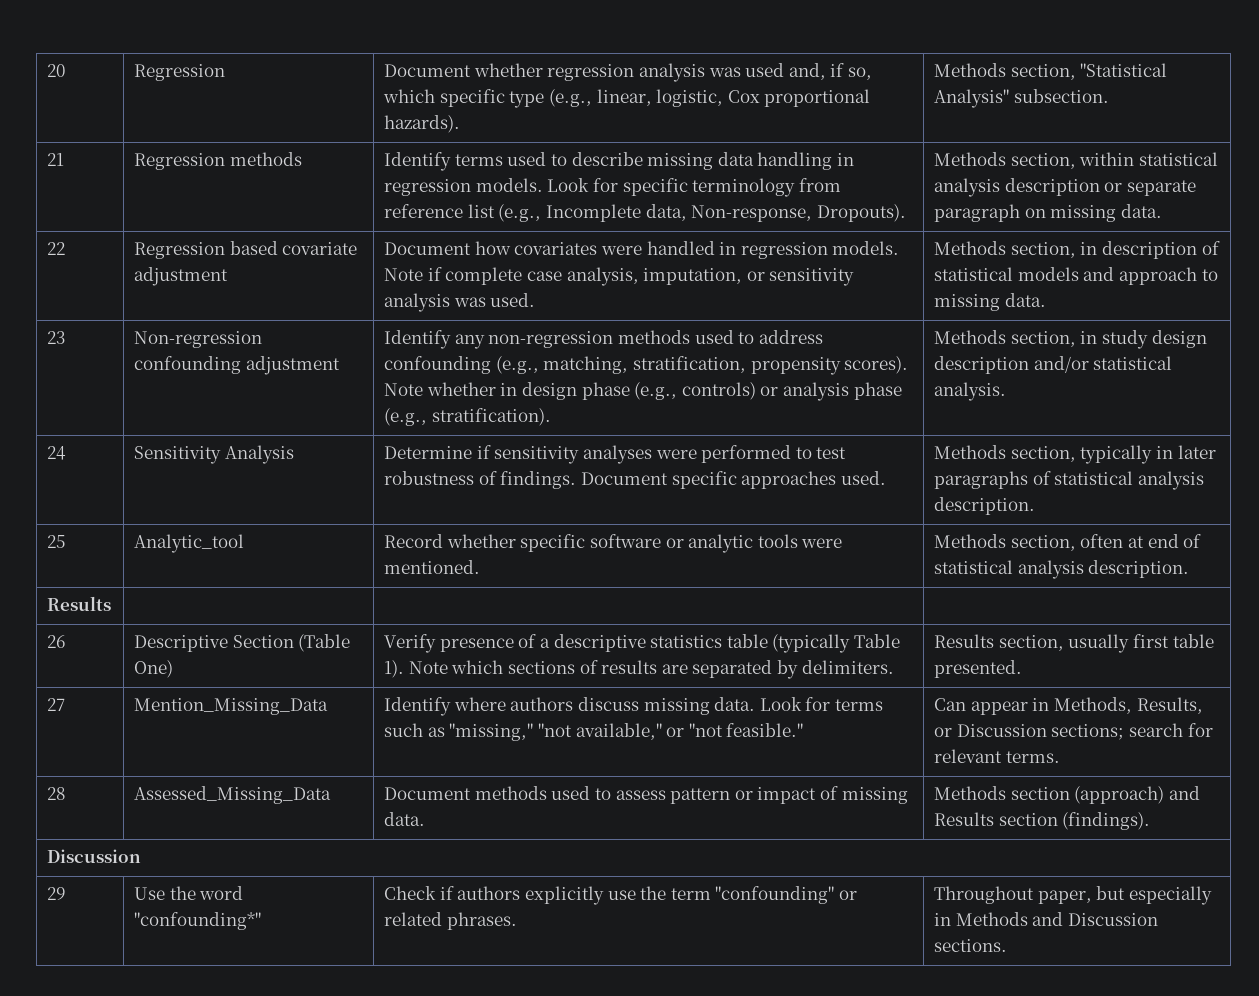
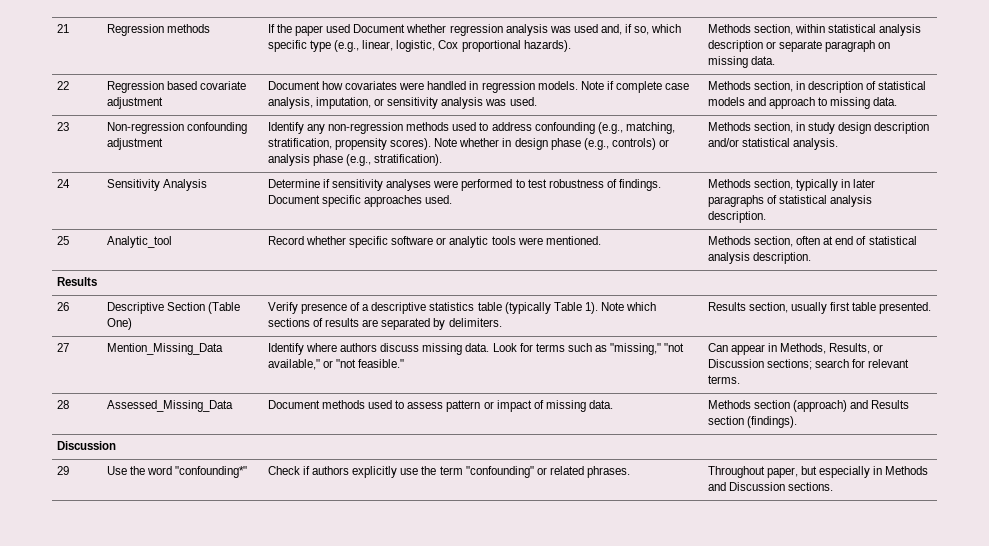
- 20 | Regression | Document whether regression analysis was used and, if so, which specific type (e.g., linear, logistic, Cox proportional hazards). | Methods section, "Statistical Analysis" subsection.
- 21 | Regression methods | Identify terms used to describe missing data handling in regression models. Look for specific terminology from reference list (e.g., Incomplete data, Non-response, Dropouts). | Methods section, within statistical analysis description or separate paragraph on missing data.
+ 21 | Regression methods | If the paper used Document whether regression analysis was used and, if so, which specific type (e.g., linear, logistic, Cox proportional hazards). | Methods section, within statistical analysis description or separate paragraph on missing data.

